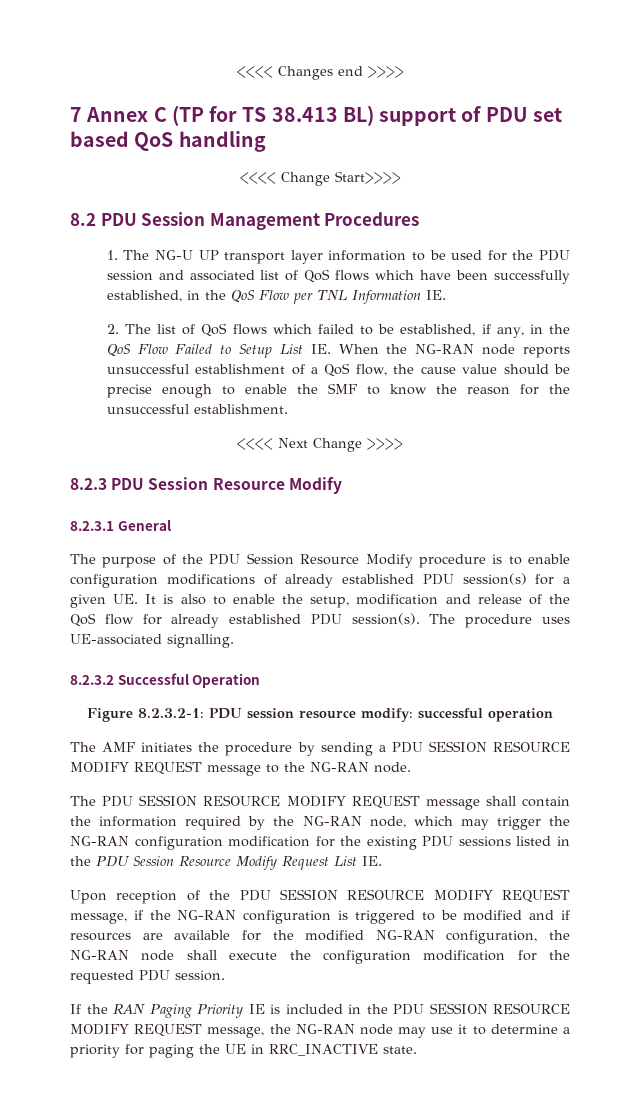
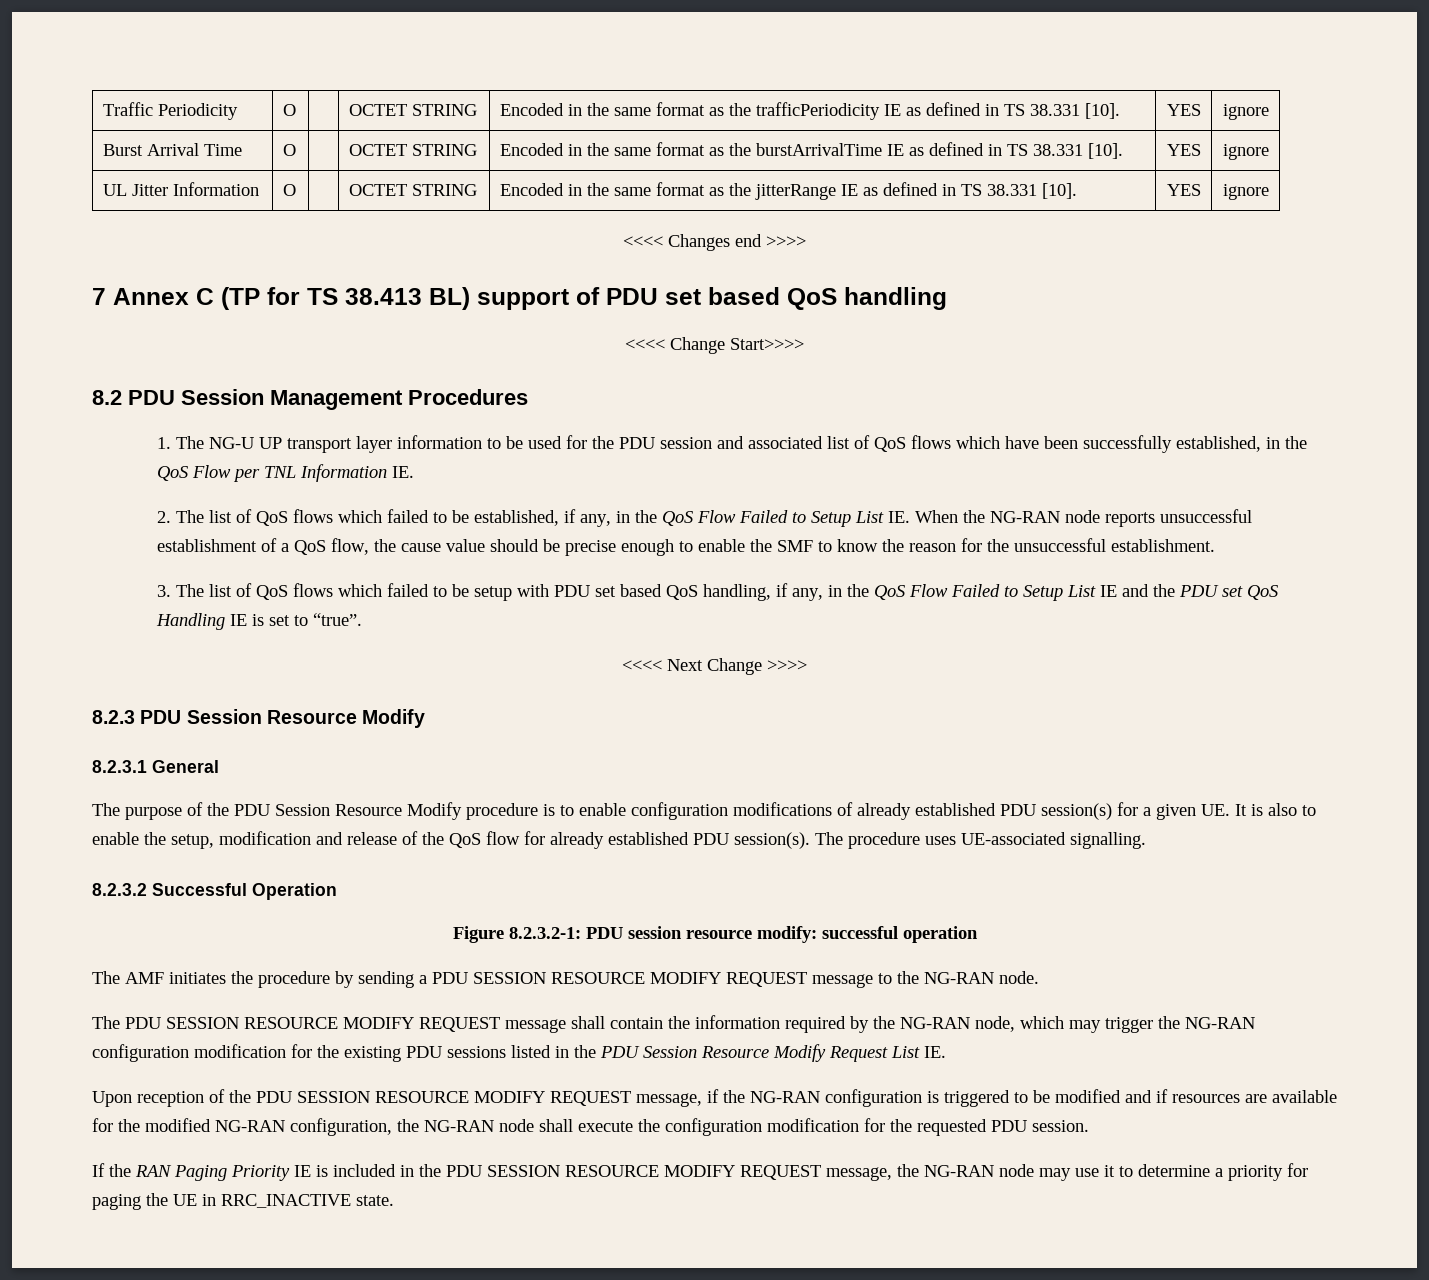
+ Traffic Periodicity | O | | OCTET STRING | Encoded in the same format as the trafficPeriodicity IE as defined in TS 38.331 [10]. | YES | ignore
+ Burst Arrival Time | O | | OCTET STRING | Encoded in the same format as the burstArrivalTime IE as defined in TS 38.331 [10]. | YES | ignore
+ UL Jitter Information | O | | OCTET STRING | Encoded in the same format as the jitterRange IE as defined in TS 38.331 [10]. | YES | ignore
+ 3. The list of QoS flows which failed to be setup with PDU set based QoS handling, if any, in the QoS Flow Failed to Setup List IE and the PDU set QoS Handling IE is set to “true”.

